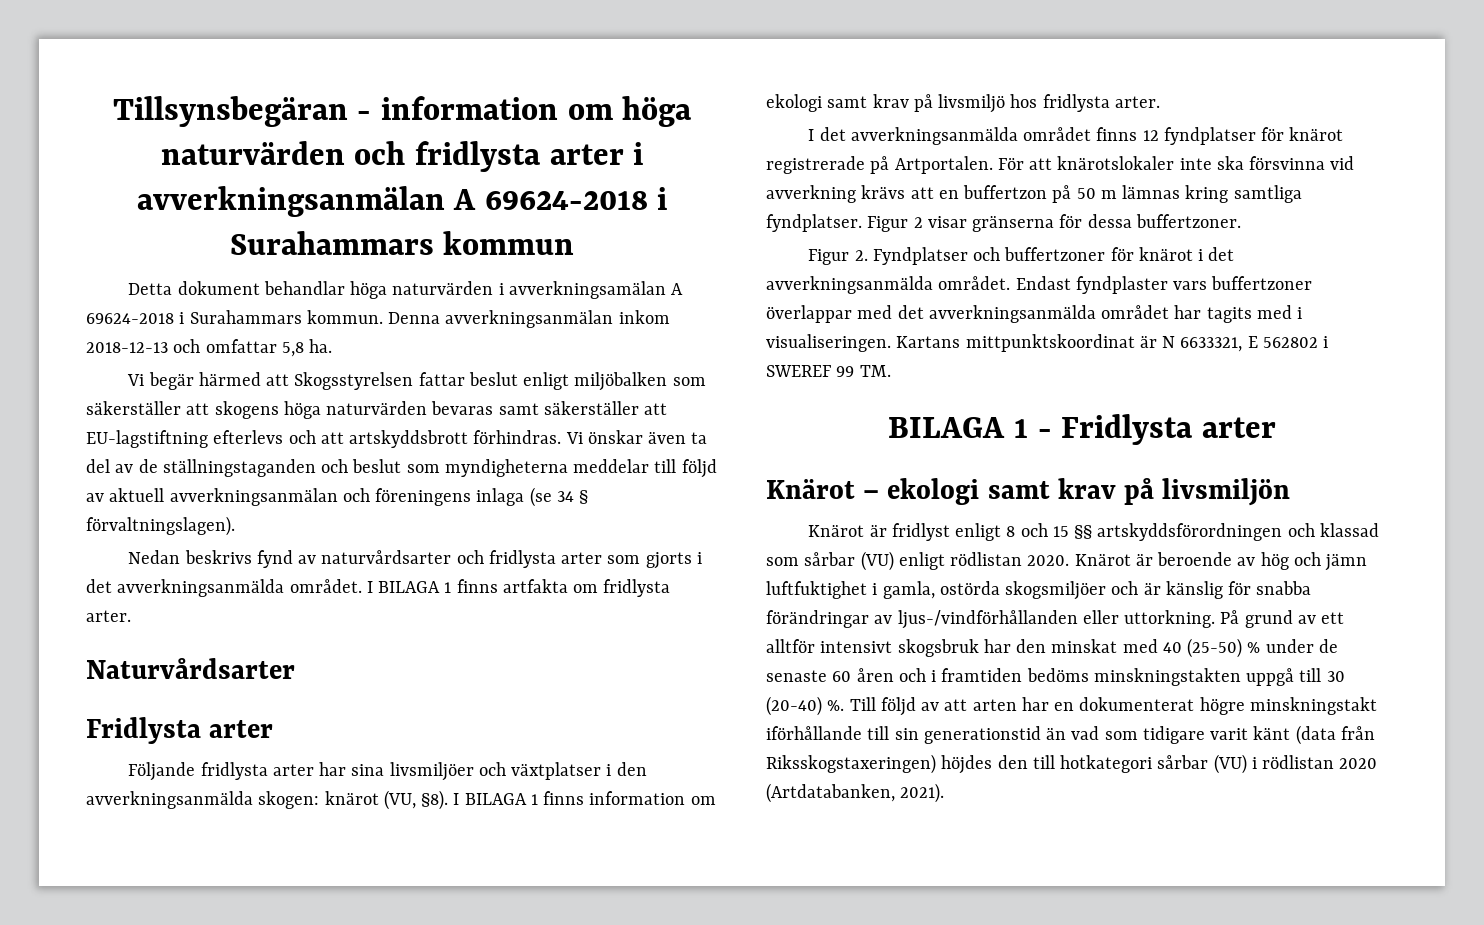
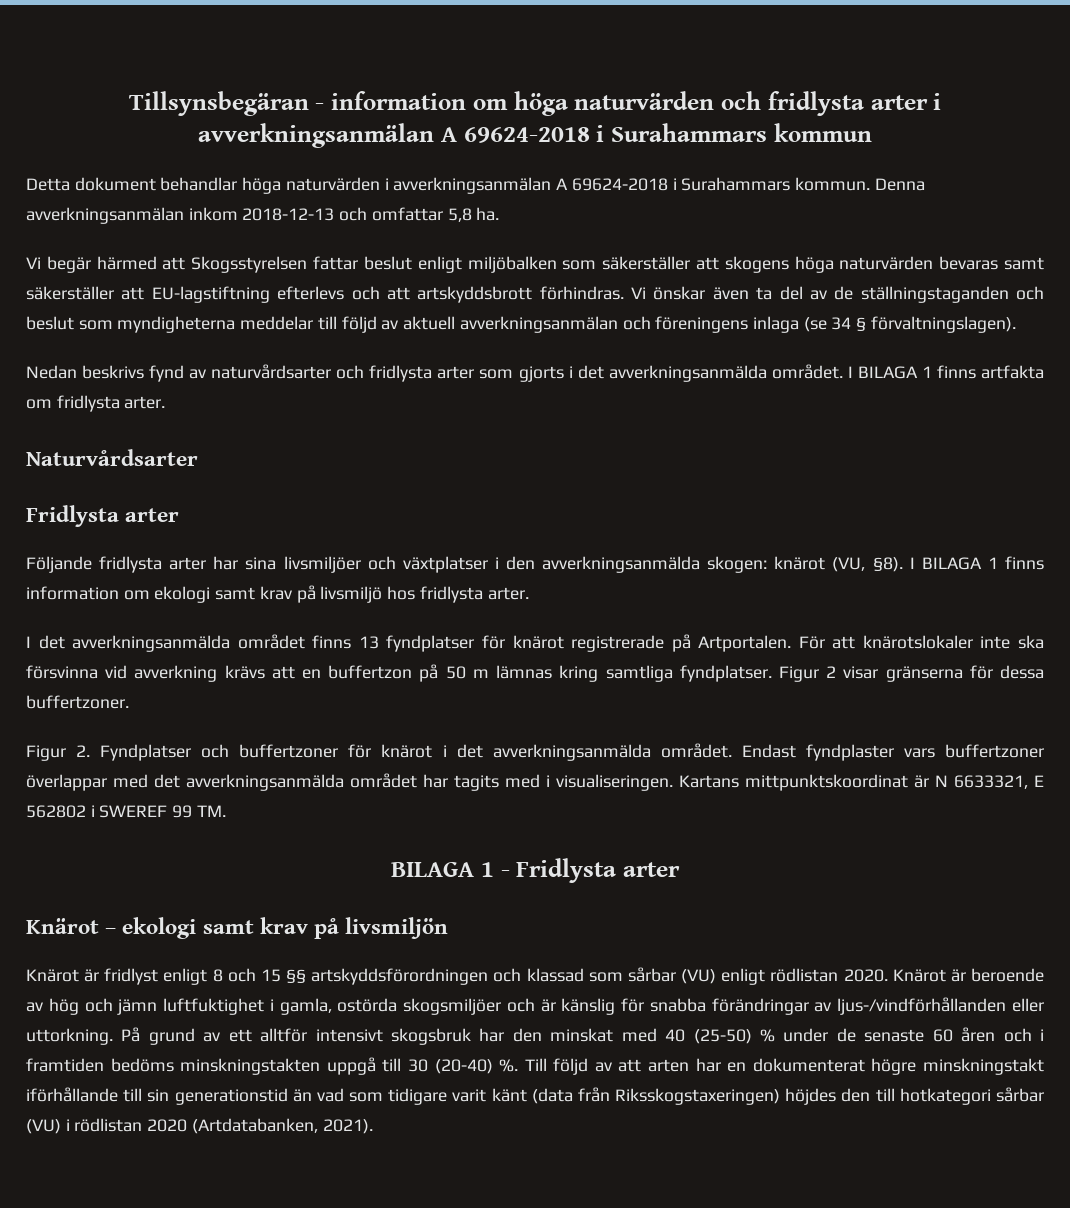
- Detta dokument behandlar höga naturvärden i avverkningsamälan A 69624-2018 i Surahammars kommun.
+ Detta dokument behandlar höga naturvärden i avverkningsanmälan A 69624-2018 i Surahammars kommun.
- I det avverkningsanmälda området finns 12 fyndplatser för knärot registrerade på Artportalen.
+ I det avverkningsanmälda området finns 13 fyndplatser för knärot registrerade på Artportalen.

